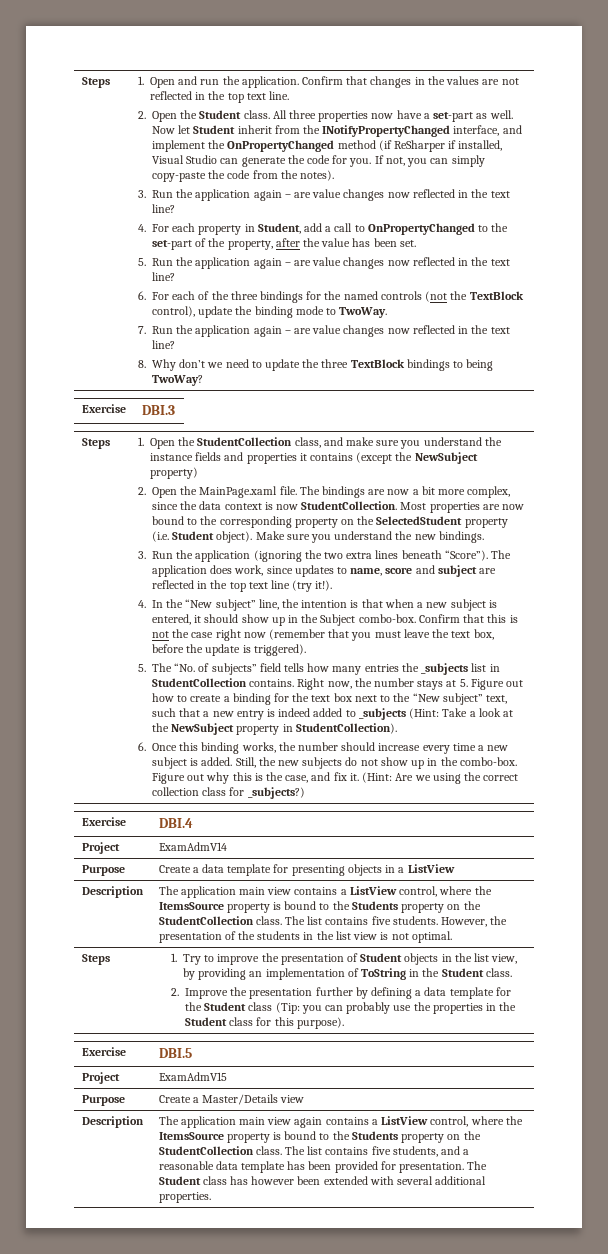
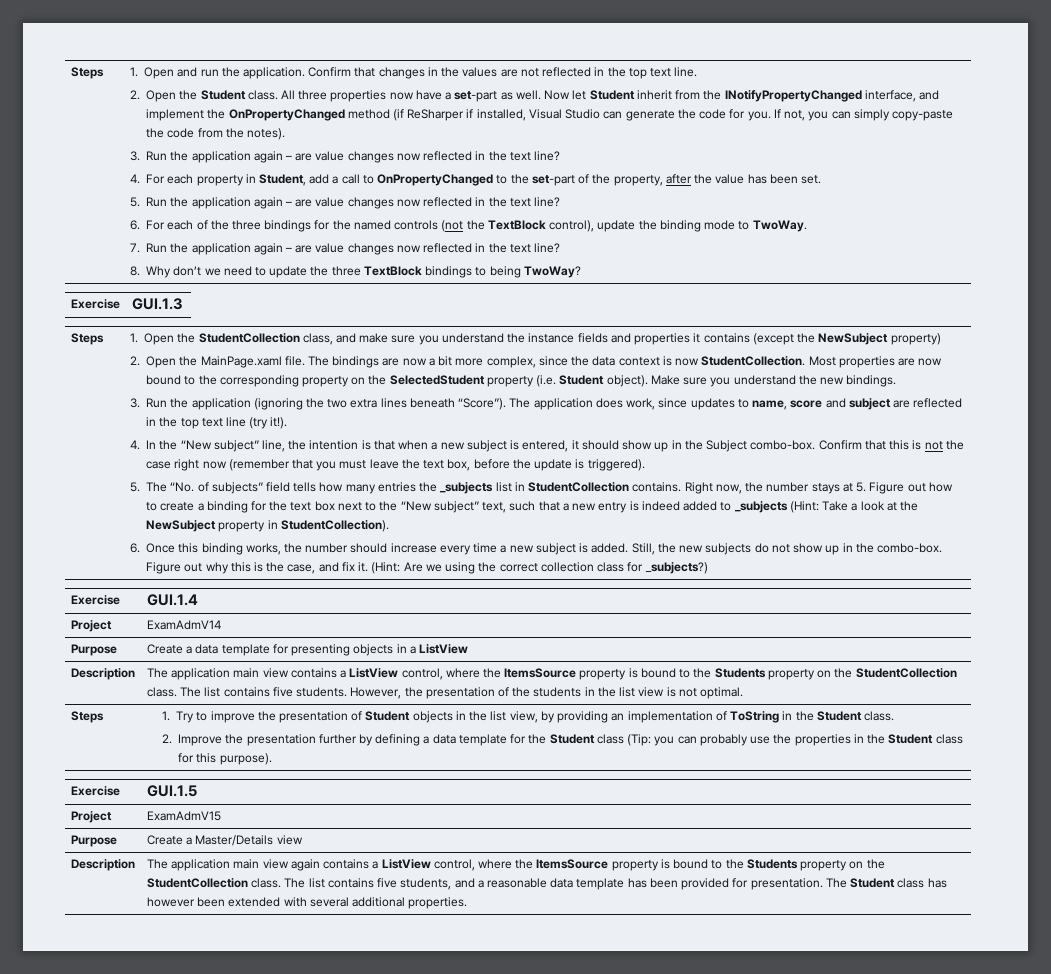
- Exercise | DBI.3
+ Exercise | GUI.1.3
- Exercise | DBI.4
+ Exercise | GUI.1.4
- Exercise | DBI.5
+ Exercise | GUI.1.5

